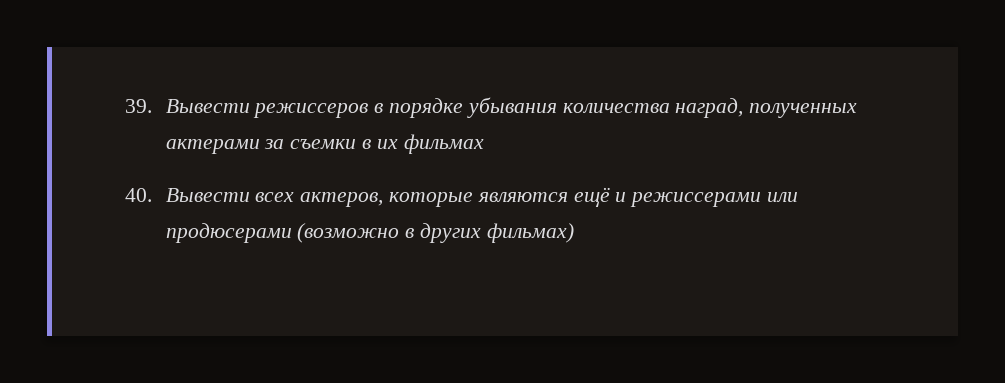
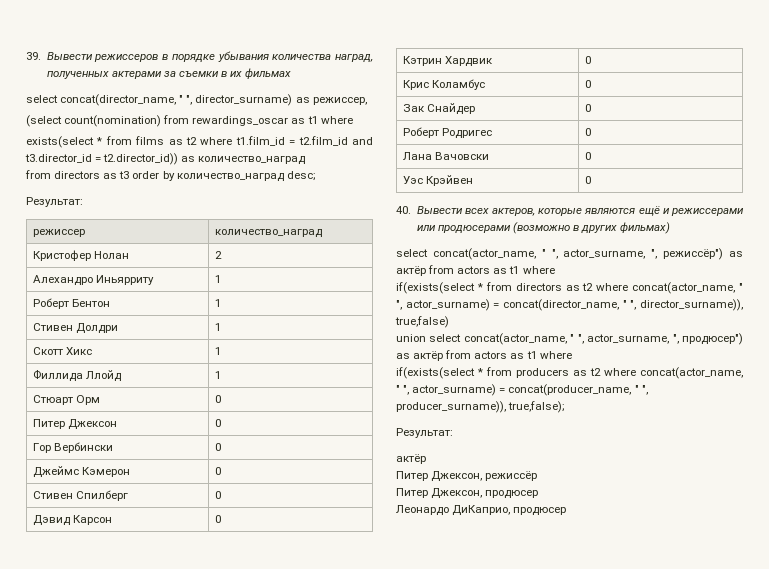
+ select concat(director_name, " ", director_surname) as режиссер,
+ (select count(nomination) from rewardings_oscar as t1 where
+ exists(select * from films as t2 where t1.film_id = t2.film_id and t3.director_id = t2.director_id)) as количество_наград
+ from directors as t3 order by количество_наград desc;
+ Результат:
+ режиссер | количество_наград
+ Кристофер Нолан | 2
+ Алехандро Иньярриту | 1
+ Роберт Бентон | 1
+ Стивен Долдри | 1
+ Скотт Хикс | 1
+ Филлида Ллойд | 1
+ Стюарт Орм | 0
+ Питер Джексон | 0
+ Гор Вербински | 0
+ Джеймс Кэмерон | 0
+ Стивен Спилберг | 0
+ Дэвид Карсон | 0
+ Кэтрин Хардвик | 0
+ Крис Коламбус | 0
+ Зак Снайдер | 0
+ Роберт Родригес | 0
+ Лана Вачовски | 0
+ Уэс Крэйвен | 0
+ select concat(actor_name, " ", actor_surname, ", режиссёр") as актёр from actors as t1 where
+ if(exists(select * from directors as t2 where concat(actor_name, " ", actor_surname) = concat(director_name, " ", director_surname)), true,false)
+ union select concat(actor_name, " ", actor_surname, ", продюсер") as актёр from actors as t1 where
+ if(exists(select * from producers as t2 where concat(actor_name, " ", actor_surname) = concat(producer_name, " ", producer_surname)), true,false);
+ Результат:
+ актёр
+ Питер Джексон, режиссёр
+ Питер Джексон, продюсер
+ Леонардо ДиКаприо, продюсер

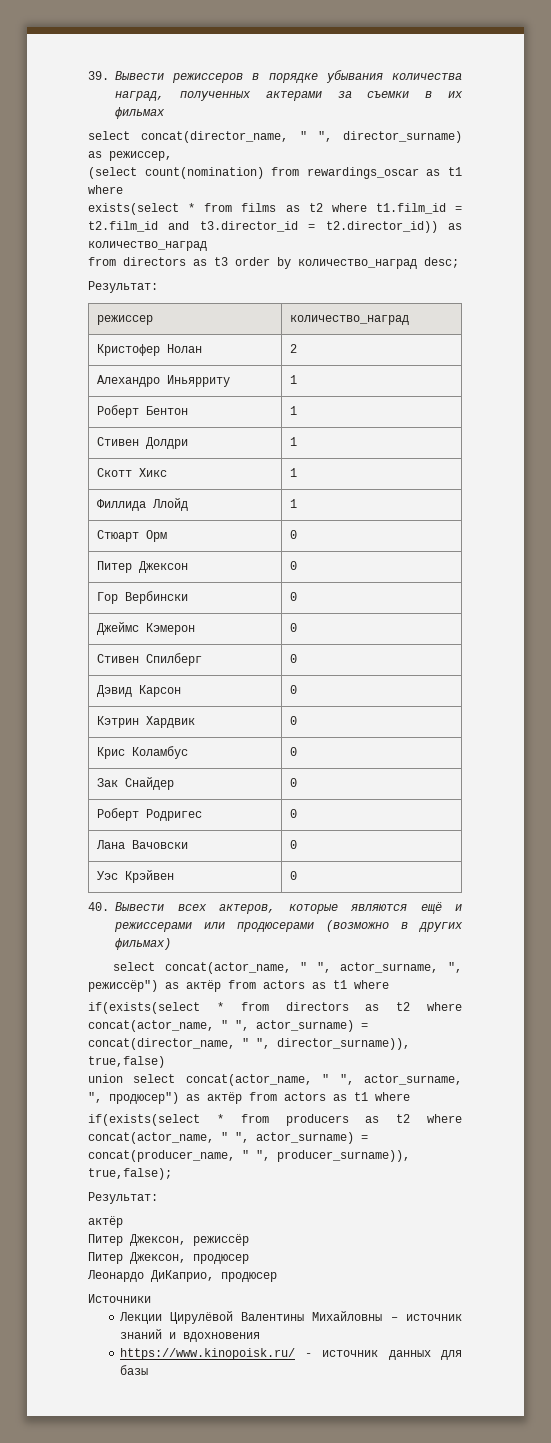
+ Источники
+ Лекции Цирулёвой Валентины Михайловны – источник знаний и вдохновения
+ https://www.kinopoisk.ru/ - источник данных для базы

